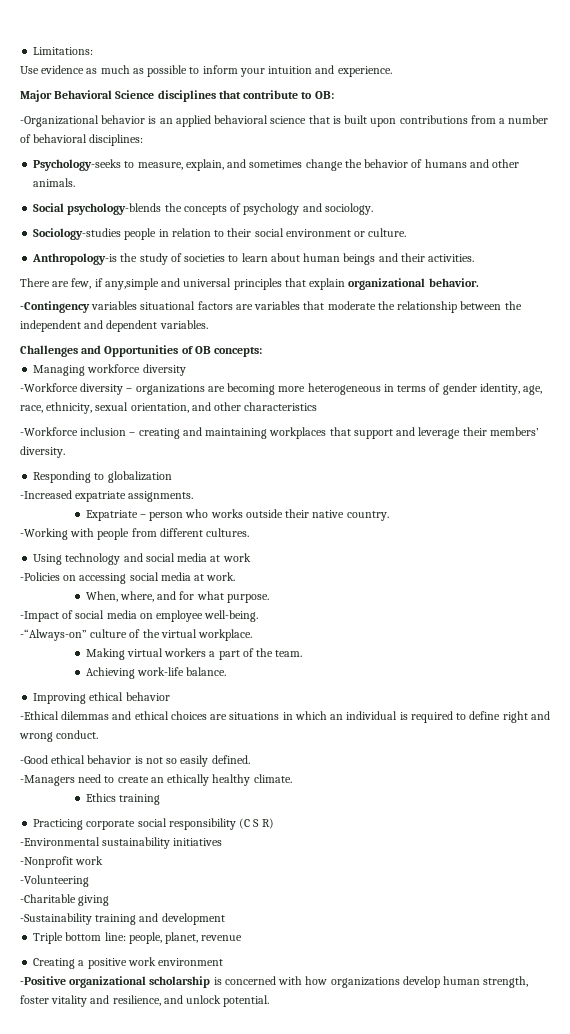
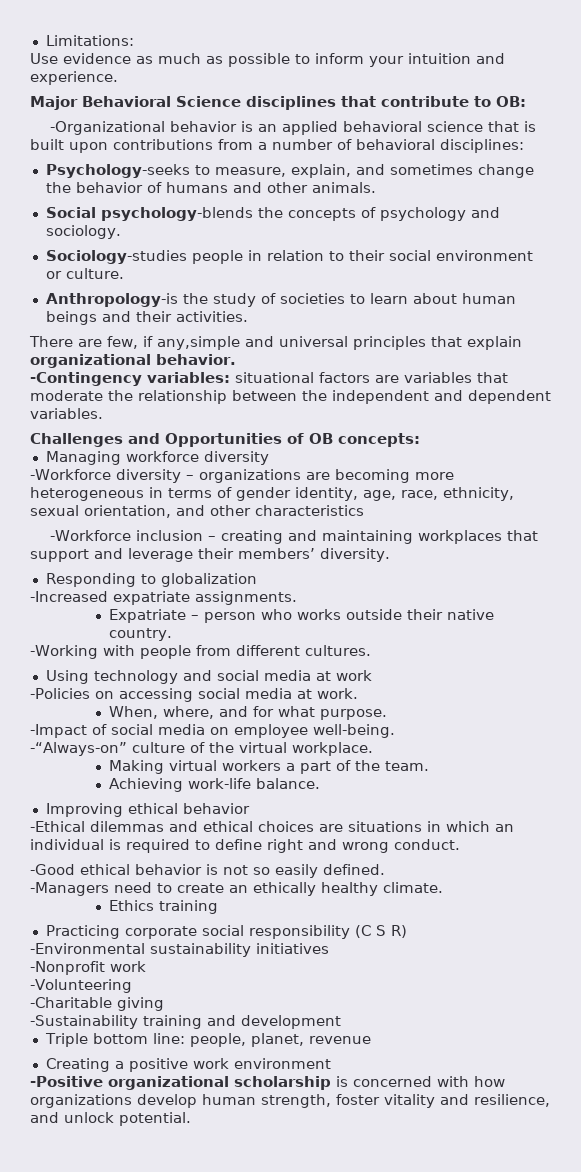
- -Contingency variables situational factors are variables that moderate the relationship between the independent and dependent variables.
+ -Contingency variables: situational factors are variables that moderate the relationship between the independent and dependent variables.

